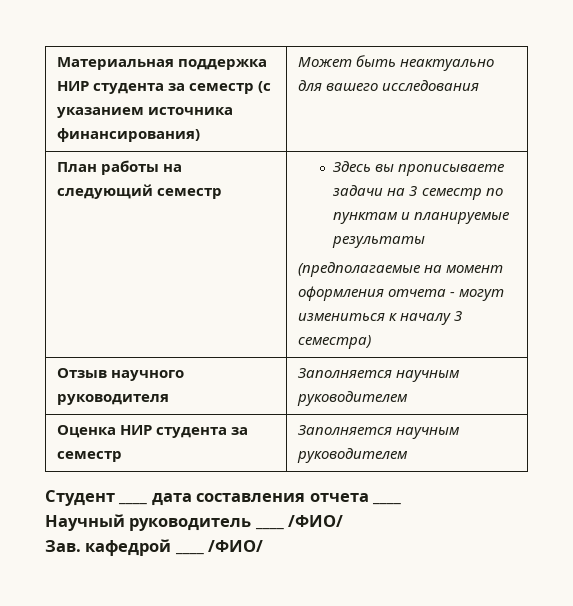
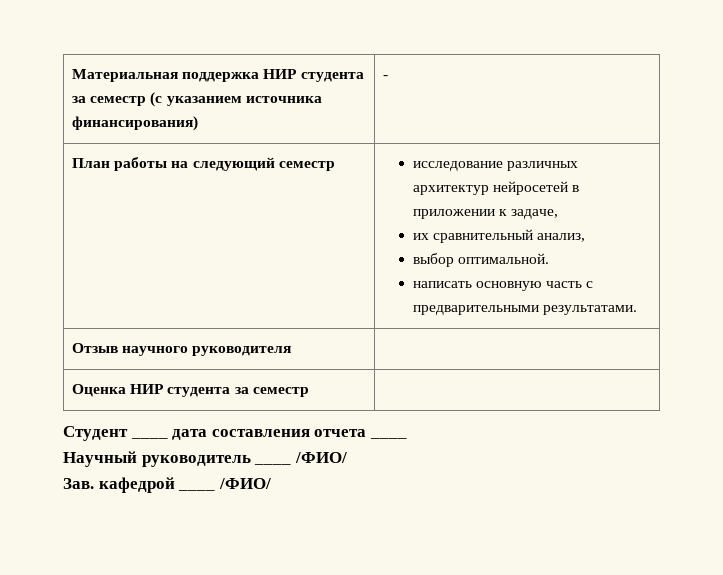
- Материальная поддержка НИР студента за семестр (с указанием источника финансирования) | Может быть неактуально для вашего исследования
+ Материальная поддержка НИР студента за семестр (с указанием источника финансирования) | -
- План работы на следующий семестр | Здесь вы прописываете задачи на 3 семестр по пунктам и планируемые результаты
- (предполагаемые на момент оформления отчета - могут измениться к началу 3 семестра)
+ План работы на следующий семестр | исследование различных архитектур нейросетей в приложении к задаче,
+ их сравнительный анализ,
+ выбор оптимальной.
+ написать основную часть с предварительными результатами.
- Отзыв научного руководителя | Заполняется научным руководителем
+ Отзыв научного руководителя |
- Оценка НИР студента за семестр | Заполняется научным руководителем
+ Оценка НИР студента за семестр |

